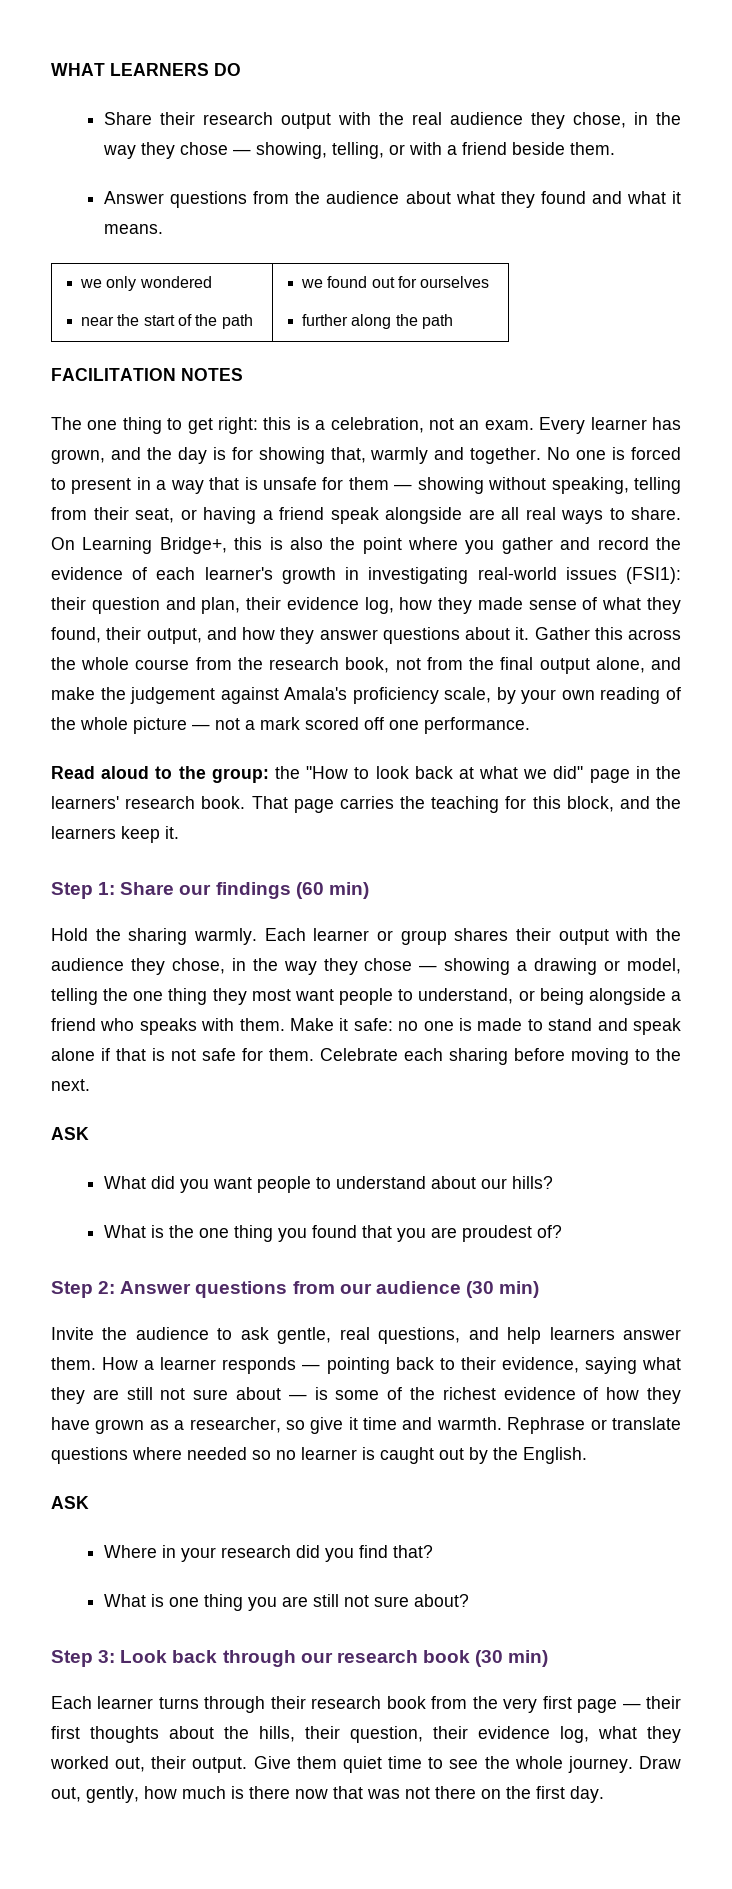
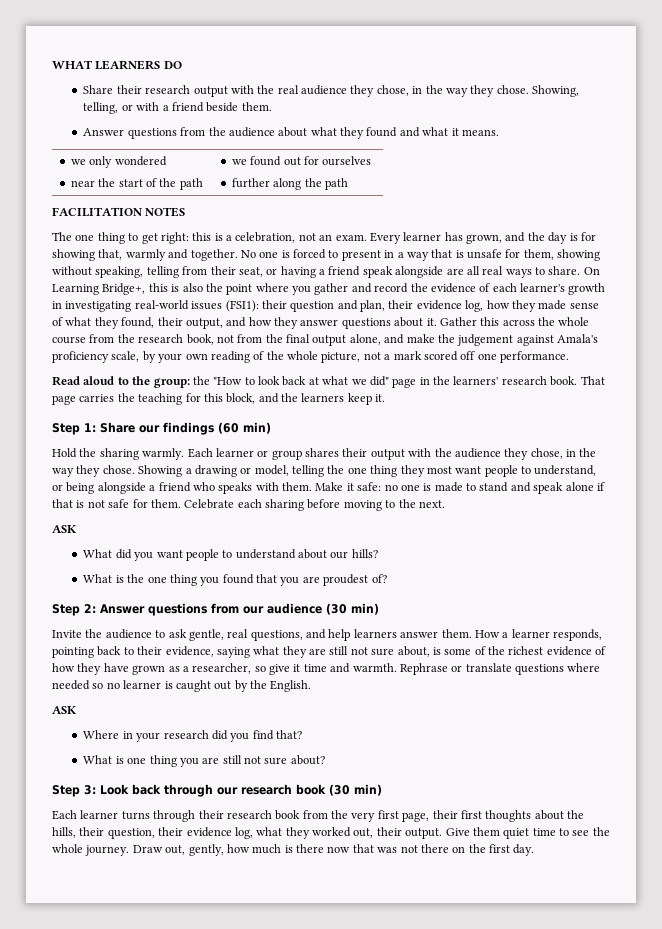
- Share their research output with the real audience they chose, in the way they chose — showing, telling, or with a friend beside them.
+ Share their research output with the real audience they chose, in the way they chose. Showing, telling, or with a friend beside them.
- No one is forced to present in a way that is unsafe for them — showing without speaking, telling from their seat, or having a friend speak alongside are all real ways to share.
+ No one is forced to present in a way that is unsafe for them, showing without speaking, telling from their seat, or having a friend speak alongside are all real ways to share.
- Gather this across the whole course from the research book, not from the final output alone, and make the judgement against Amala's proficiency scale, by your own reading of the whole picture — not a mark scored off one performance.
+ Gather this across the whole course from the research book, not from the final output alone, and make the judgement against Amala's proficiency scale, by your own reading of the whole picture, not a mark scored off one performance.
- Each learner or group shares their output with the audience they chose, in the way they chose — showing a drawing or model, telling the one thing they most want people to understand, or being alongside a friend who speaks with them.
+ Each learner or group shares their output with the audience they chose, in the way they chose. Showing a drawing or model, telling the one thing they most want people to understand, or being alongside a friend who speaks with them.
- How a learner responds — pointing back to their evidence, saying what they are still not sure about — is some of the richest evidence of how they have grown as a researcher, so give it time and warmth.
+ How a learner responds, pointing back to their evidence, saying what they are still not sure about, is some of the richest evidence of how they have grown as a researcher, so give it time and warmth.
- Each learner turns through their research book from the very first page — their first thoughts about the hills, their question, their evidence log, what they worked out, their output.
+ Each learner turns through their research book from the very first page, their first thoughts about the hills, their question, their evidence log, what they worked out, their output.

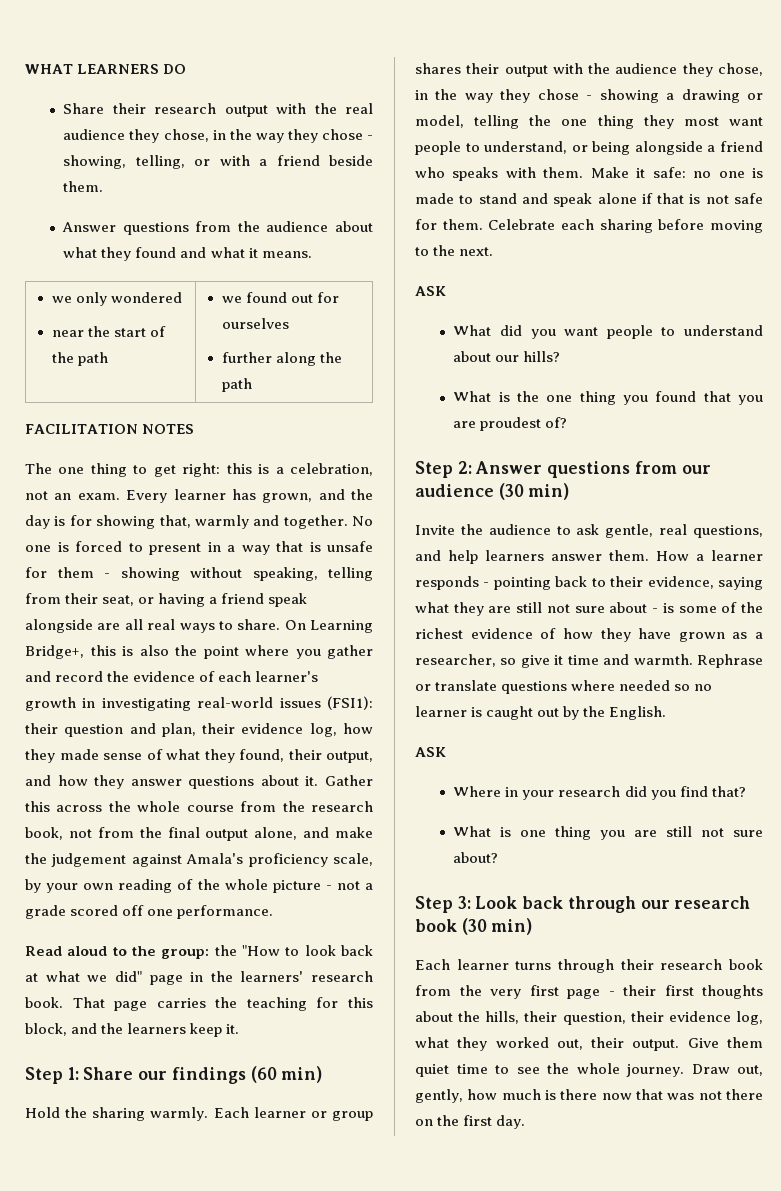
- Share their research output with the real audience they chose, in the way they chose. Showing, telling, or with a friend beside them.
+ Share their research output with the real audience they chose, in the way they chose - showing, telling, or with a friend beside them.
- No one is forced to present in a way that is unsafe for them, showing without speaking, telling from their seat, or having a friend speak alongside are all real ways to share.
+ No one is forced to present in a way that is unsafe for them - showing without speaking, telling from their seat, or having a friend speak alongside are all real ways to share.
- Gather this across the whole course from the research book, not from the final output alone, and make the judgement against Amala's proficiency scale, by your own reading of the whole picture, not a mark scored off one performance.
+ Gather this across the whole course from the research book, not from the final output alone, and make the judgement against Amala's proficiency scale, by your own reading of the whole picture - not a grade scored off one performance.
- Each learner or group shares their output with the audience they chose, in the way they chose. Showing a drawing or model, telling the one thing they most want people to understand, or being alongside a friend who speaks with them.
+ Each learner or group shares their output with the audience they chose, in the way they chose - showing a drawing or model, telling the one thing they most want people to understand, or being alongside a friend who speaks with them.
- How a learner responds, pointing back to their evidence, saying what they are still not sure about, is some of the richest evidence of how they have grown as a researcher, so give it time and warmth.
+ How a learner responds - pointing back to their evidence, saying what they are still not sure about - is some of the richest evidence of how they have grown as a researcher, so give it time and warmth.
- Each learner turns through their research book from the very first page, their first thoughts about the hills, their question, their evidence log, what they worked out, their output.
+ Each learner turns through their research book from the very first page - their first thoughts about the hills, their question, their evidence log, what they worked out, their output.

